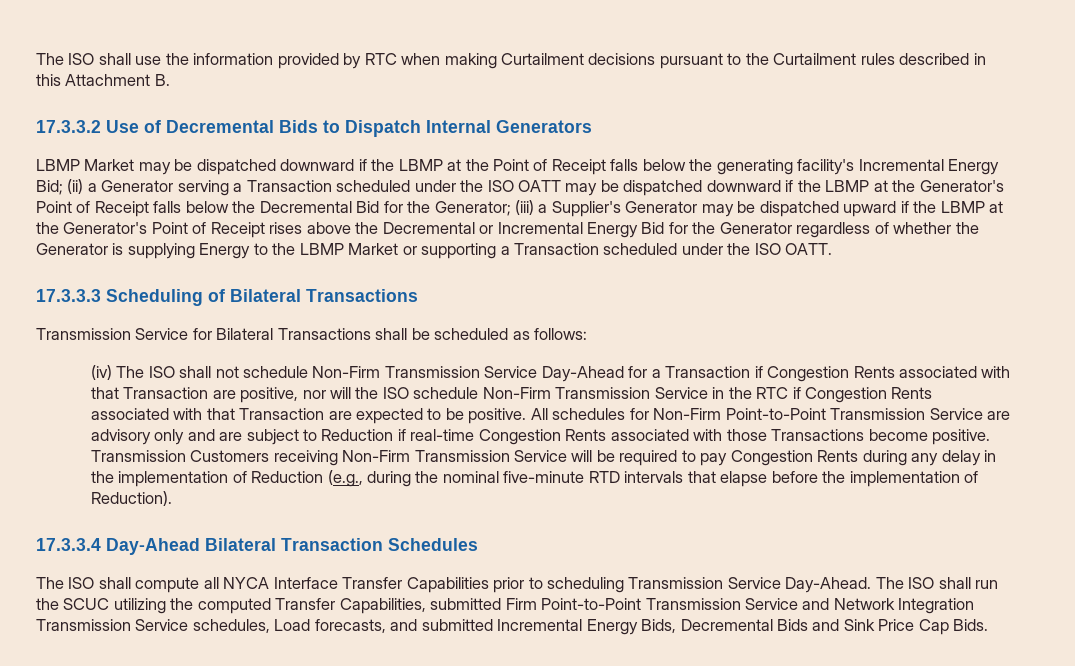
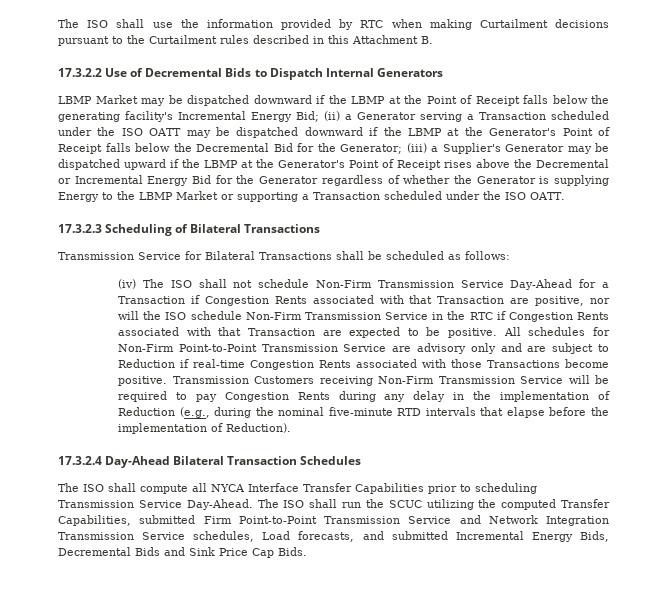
- 17.3.3.2 Use of Decremental Bids to Dispatch Internal Generators
+ 17.3.2.2 Use of Decremental Bids to Dispatch Internal Generators
- 17.3.3.3 Scheduling of Bilateral Transactions
+ 17.3.2.3 Scheduling of Bilateral Transactions
- 17.3.3.4 Day-Ahead Bilateral Transaction Schedules
+ 17.3.2.4 Day-Ahead Bilateral Transaction Schedules

